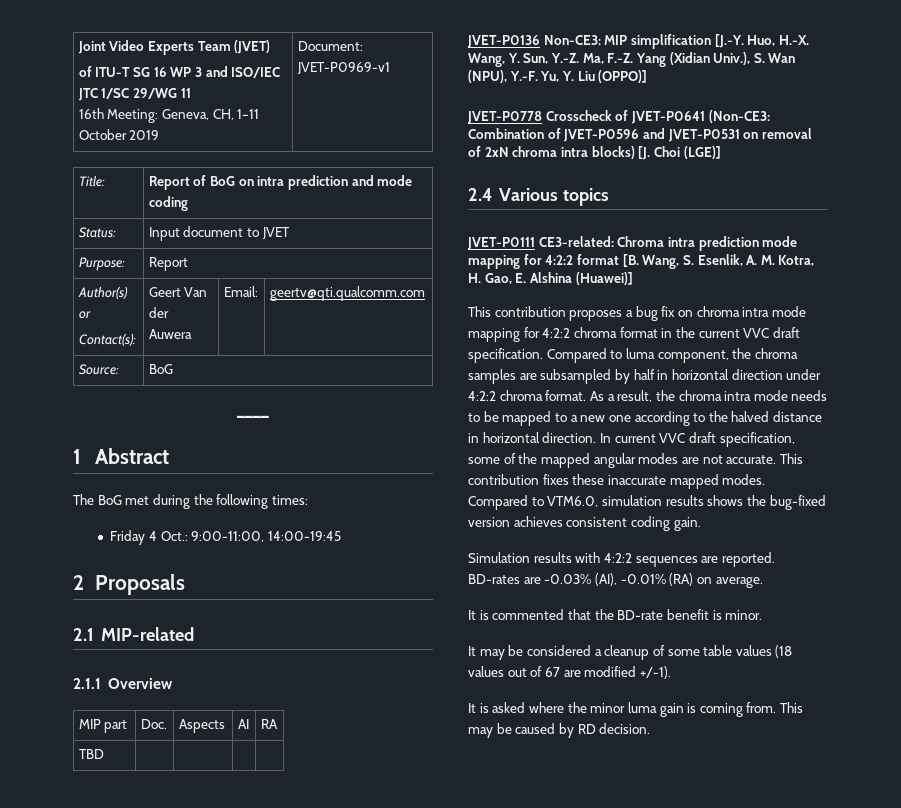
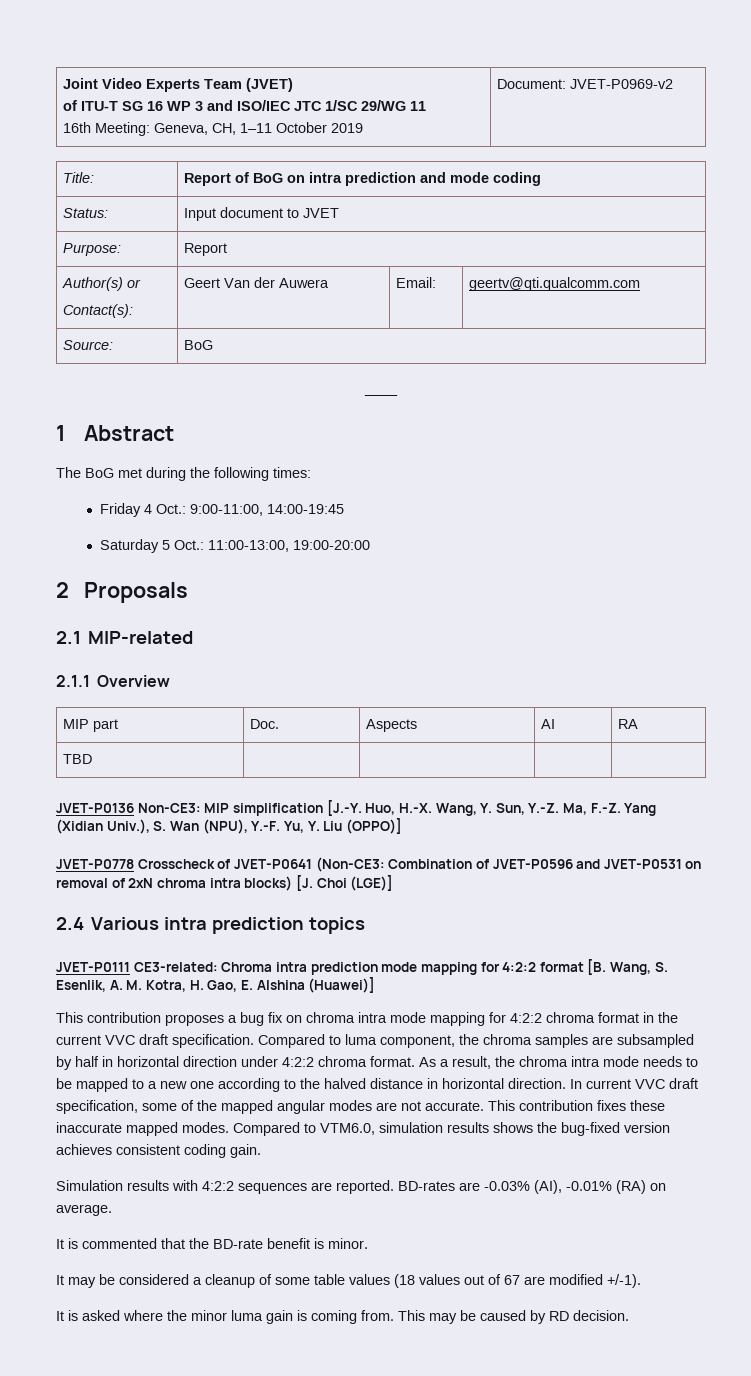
  Joint Video Experts Team (JVET)
  of ITU-T SG 16 WP 3 and ISO/IEC JTC 1/SC 29/WG 11
- 16th Meeting: Geneva, CH, 1–11 October 2019 | Document: JVET-P0969-v1
+ 16th Meeting: Geneva, CH, 1–11 October 2019 | Document: JVET-P0969-v2
+ Saturday 5 Oct.: 11:00-13:00, 19:00-20:00
- 2.4 Various topics
+ 2.4 Various intra prediction topics

